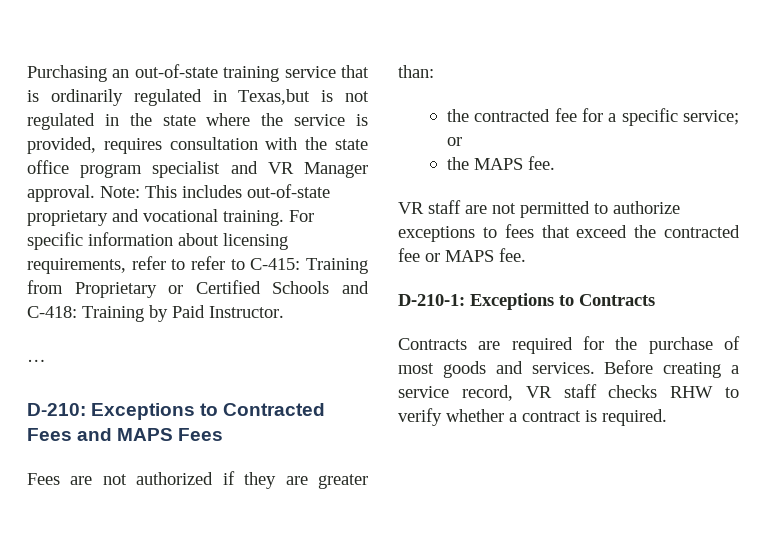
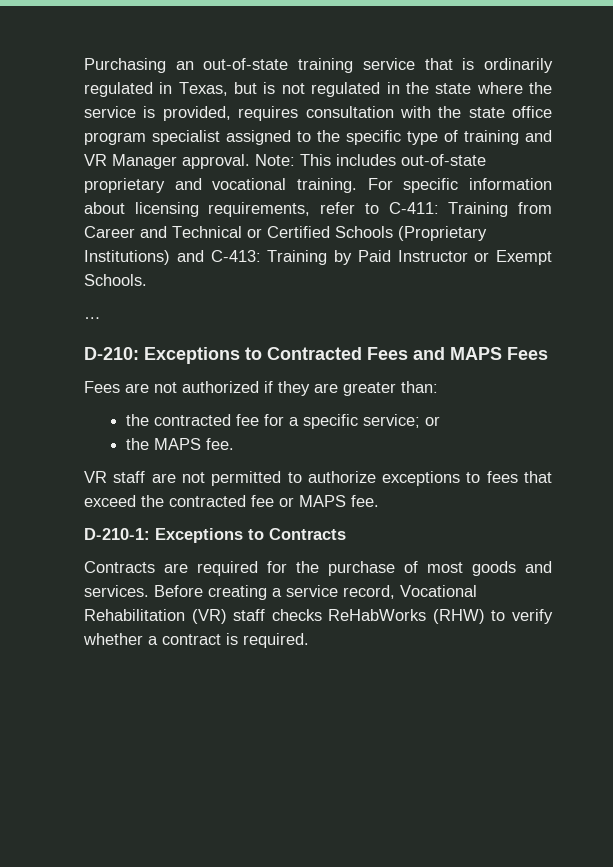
- Purchasing an out-of-state training service that is ordinarily regulated in Texas,but is not regulated in the state where the service is provided, requires consultation with the state office program specialist and VR Manager approval.
+ Purchasing an out-of-state training service that is ordinarily regulated in Texas, but is not regulated in the state where the service is provided, requires consultation with the state office program specialist assigned to the specific type of training and VR Manager approval.
- For specific information about licensing requirements, refer to refer to C-415: Training from Proprietary or Certified Schools and C-418: Training by Paid Instructor.
+ For specific information about licensing requirements, refer to C-411: Training from Career and Technical or Certified Schools (Proprietary Institutions) and C-413: Training by Paid Instructor or Exempt Schools.
- Before creating a service record, VR staff checks RHW to verify whether a contract is required.
+ Before creating a service record, Vocational Rehabilitation (VR) staff checks ReHabWorks (RHW) to verify whether a contract is required.

